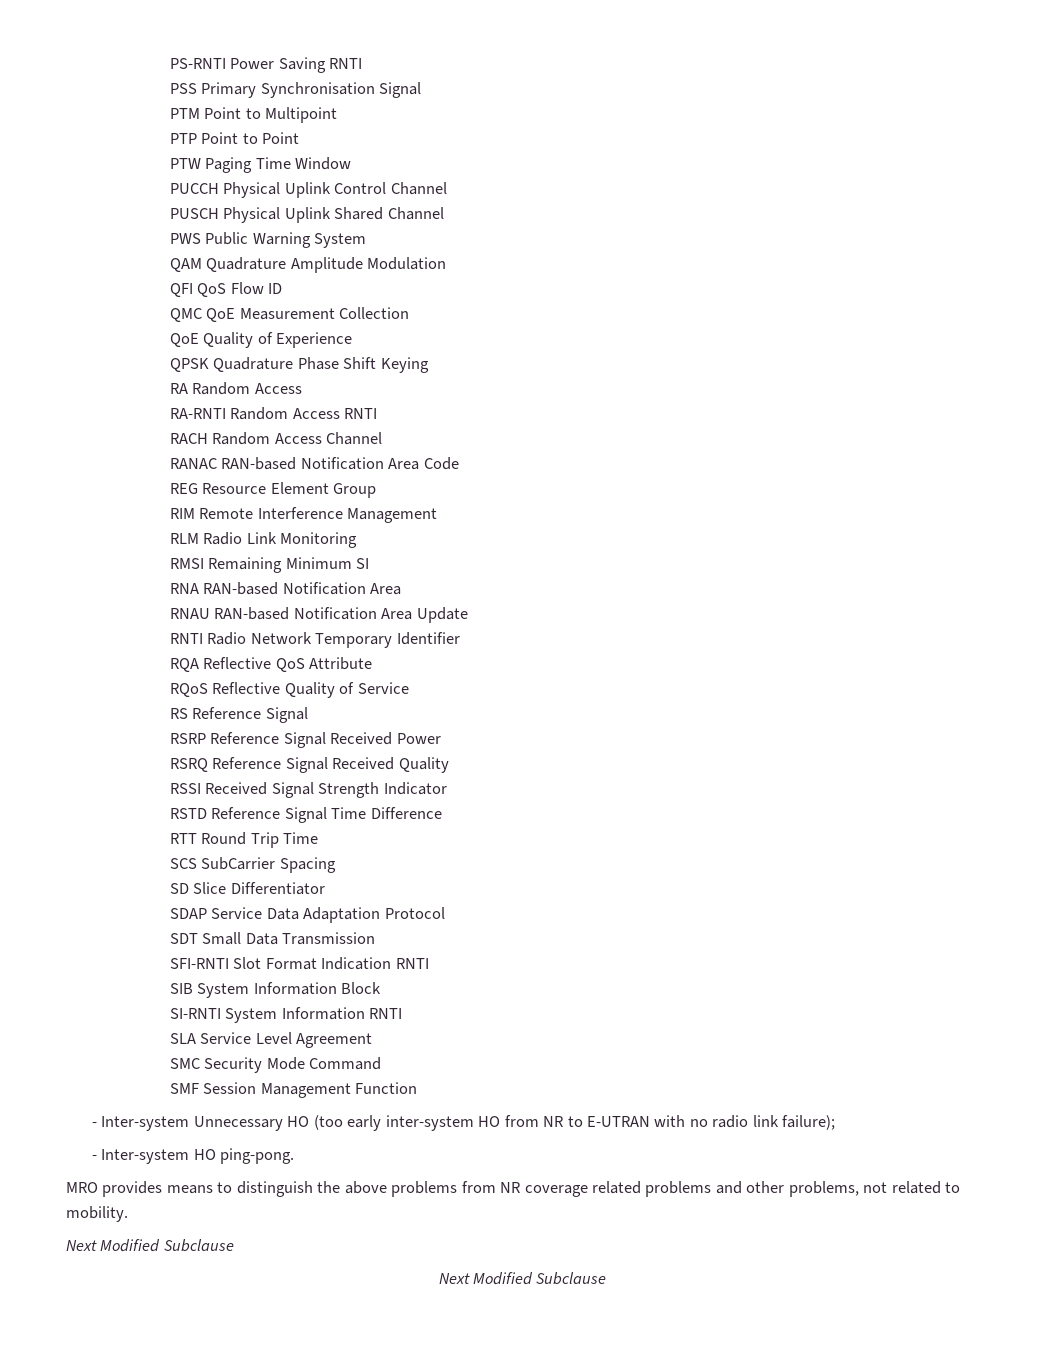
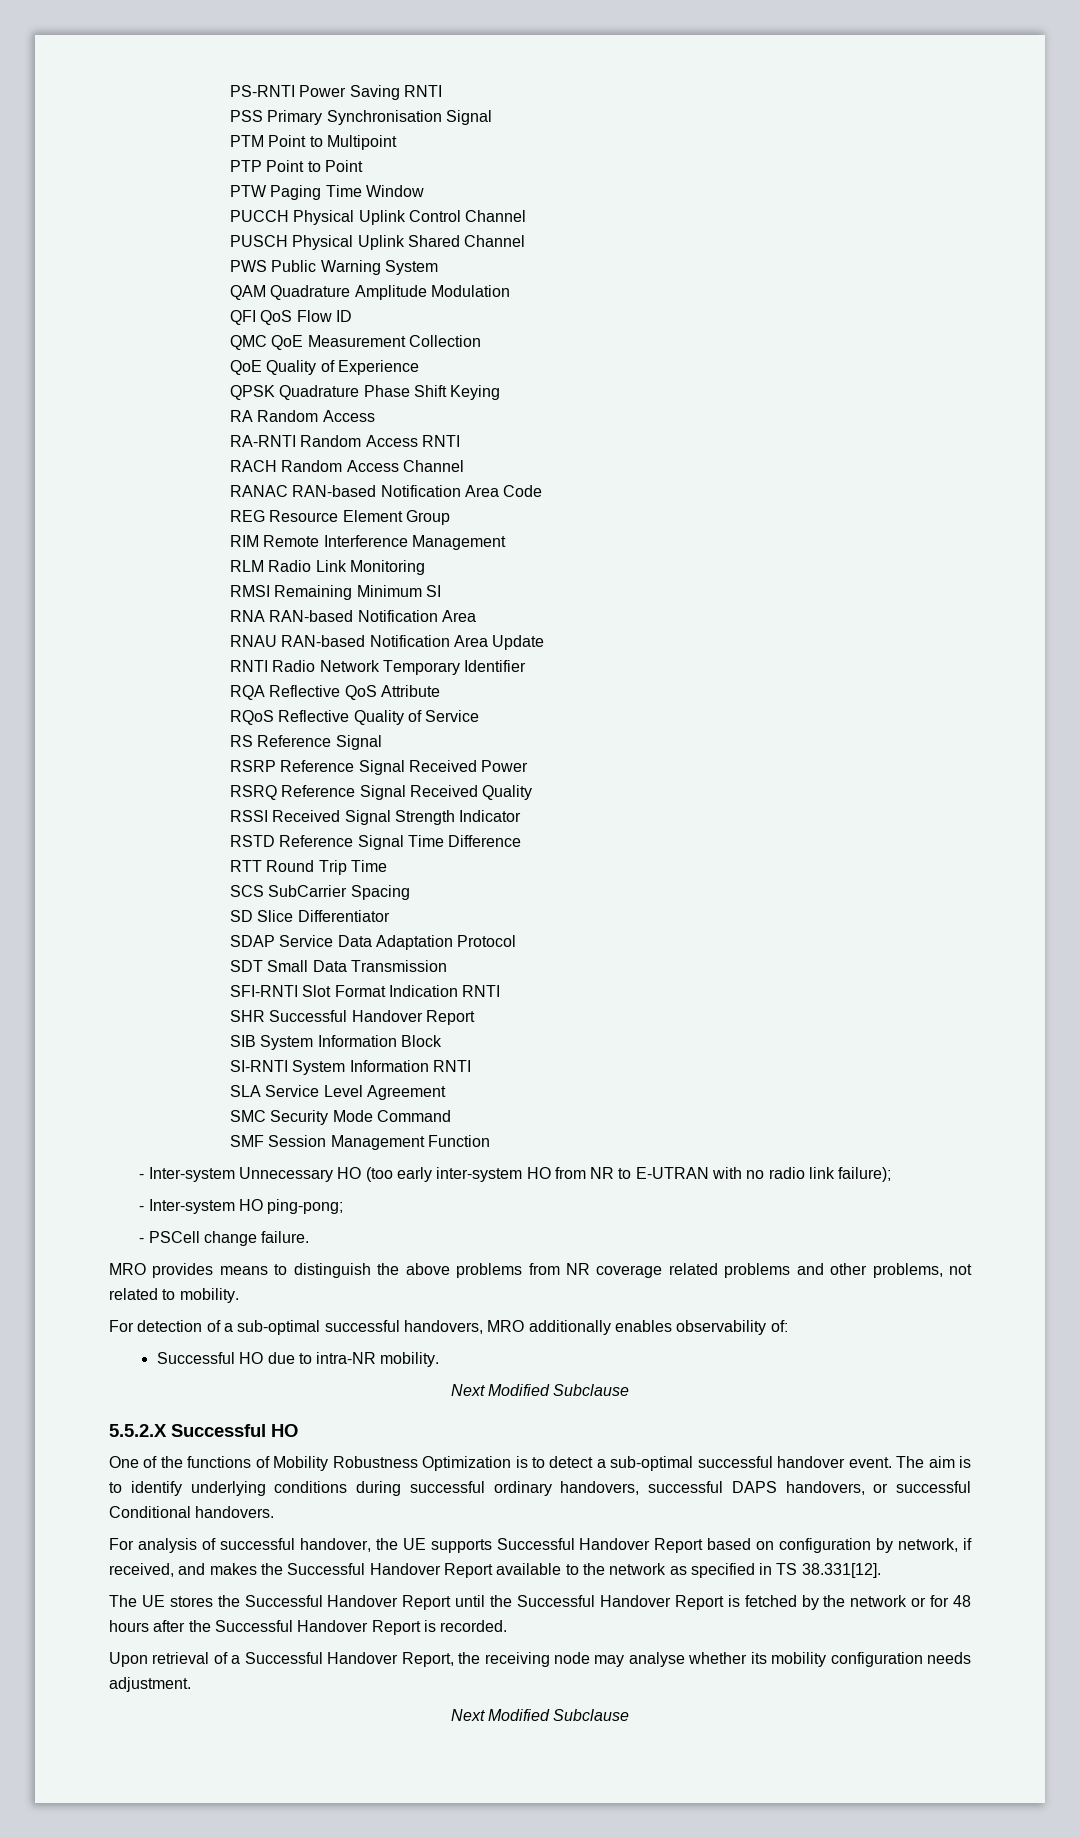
+ SHR Successful Handover Report
- - Inter-system HO ping-pong.
+ - Inter-system HO ping-pong;
+ - PSCell change failure.
  MRO provides means to distinguish the above problems from NR coverage related problems and other problems, not related to mobility.
+ For detection of a sub-optimal successful handovers, MRO additionally enables observability of:
+ Successful HO due to intra-NR mobility.
  Next Modified Subclause
+ 5.5.2.X Successful HO
+ One of the functions of Mobility Robustness Optimization is to detect a sub-optimal successful handover event. The aim is to identify underlying conditions during successful ordinary handovers, successful DAPS handovers, or successful Conditional handovers.
+ For analysis of successful handover, the UE supports Successful Handover Report based on configuration by network, if received, and makes the Successful Handover Report available to the network as specified in TS 38.331[12].
+ The UE stores the Successful Handover Report until the Successful Handover Report is fetched by the network or for 48 hours after the Successful Handover Report is recorded.
+ Upon retrieval of a Successful Handover Report, the receiving node may analyse whether its mobility configuration needs adjustment.

